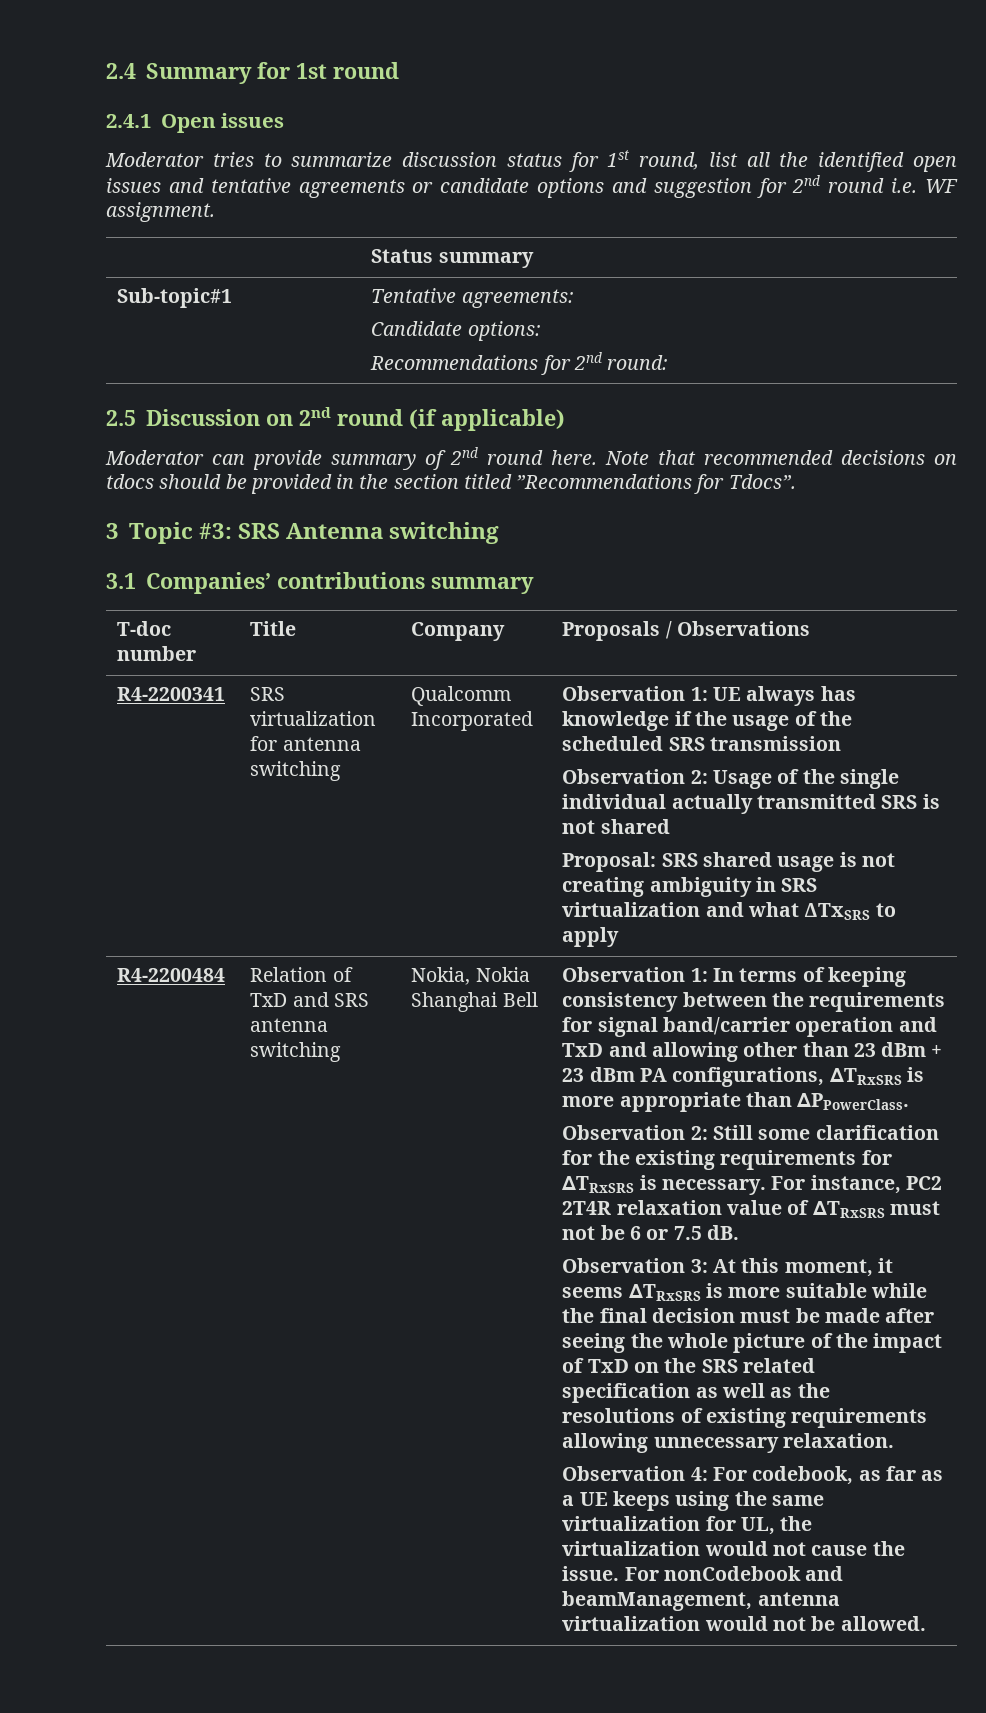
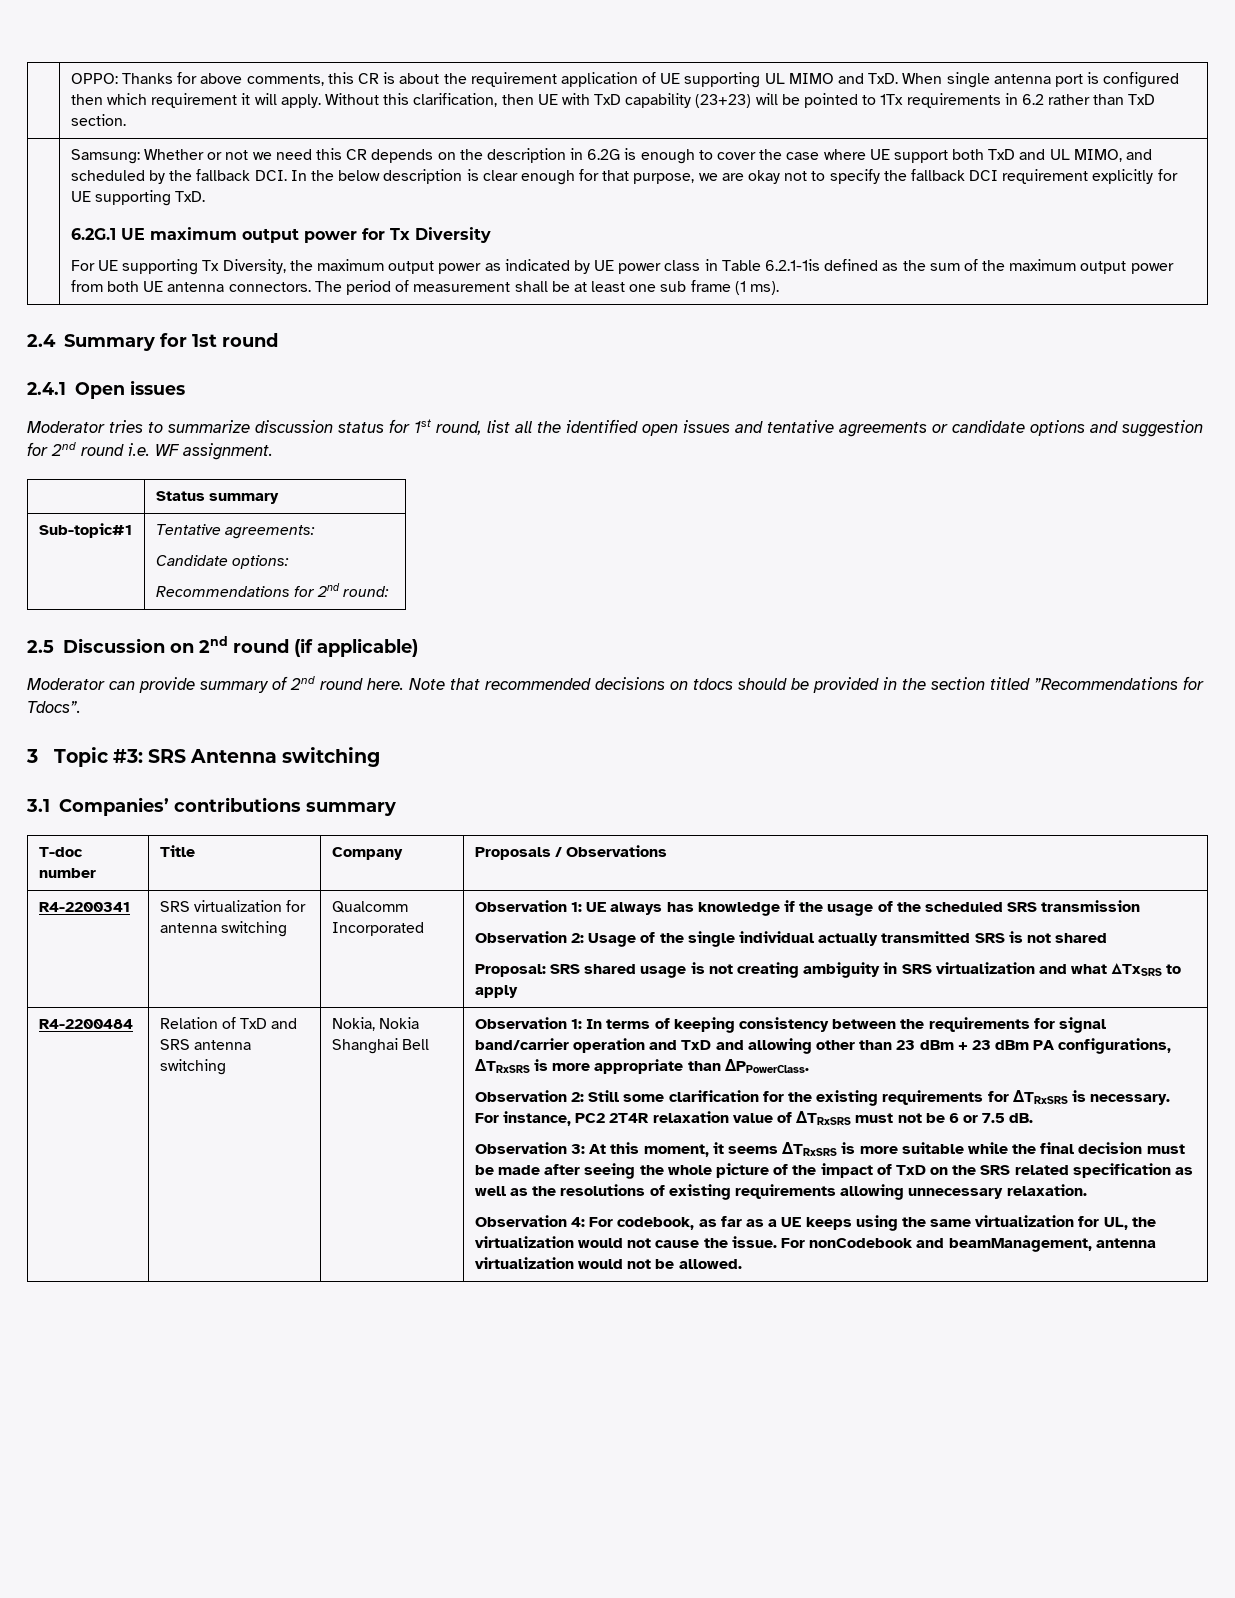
+ OPPO: Thanks for above comments, this CR is about the requirement application of UE supporting UL MIMO and TxD. When single antenna port is configured then which requirement it will apply. Without this clarification, then UE with TxD capability (23+23) will be pointed to 1Tx requirements in 6.2 rather than TxD section.
+ | Samsung: Whether or not we need this CR depends on the description in 6.2G is enough to cover the case where UE support both TxD and UL MIMO, and scheduled by the fallback DCI. In the below description is clear enough for that purpose, we are okay not to specify the fallback DCI requirement explicitly for UE supporting TxD.
+ 6.2G.1 UE maximum output power for Tx Diversity
+ For UE supporting Tx Diversity, the maximum output power as indicated by UE power class in Table 6.2.1-1is defined as the sum of the maximum output power from both UE antenna connectors. The period of measurement shall be at least one sub frame (1 ms).

